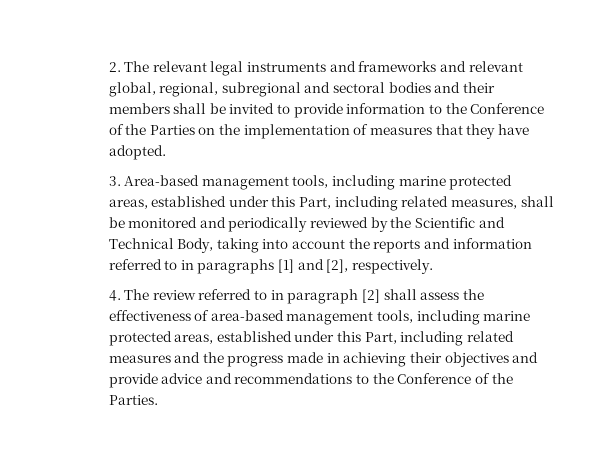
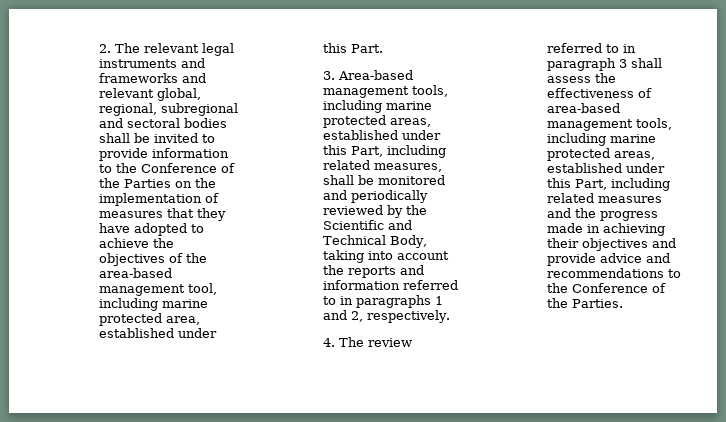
- 2. The relevant legal instruments and frameworks and relevant global, regional, subregional and sectoral bodies and their members shall be invited to provide information to the Conference of the Parties on the implementation of measures that they have adopted.
+ 2. The relevant legal instruments and frameworks and relevant global, regional, subregional and sectoral bodies shall be invited to provide information to the Conference of the Parties on the implementation of measures that they have adopted to achieve the objectives of the area-based management tool, including marine protected area, established under this Part.
- 3. Area-based management tools, including marine protected areas, established under this Part, including related measures, shall be monitored and periodically reviewed by the Scientific and Technical Body, taking into account the reports and information referred to in paragraphs [1] and [2], respectively.
+ 3. Area-based management tools, including marine protected areas, established under this Part, including related measures, shall be monitored and periodically reviewed by the Scientific and Technical Body, taking into account the reports and information referred to in paragraphs 1 and 2, respectively.
- 4. The review referred to in paragraph [2] shall assess the effectiveness of area-based management tools, including marine protected areas, established under this Part, including related measures and the progress made in achieving their objectives and provide advice and recommendations to the Conference of the Parties.
+ 4. The review referred to in paragraph 3 shall assess the effectiveness of area-based management tools, including marine protected areas, established under this Part, including related measures and the progress made in achieving their objectives and provide advice and recommendations to the Conference of the Parties.

